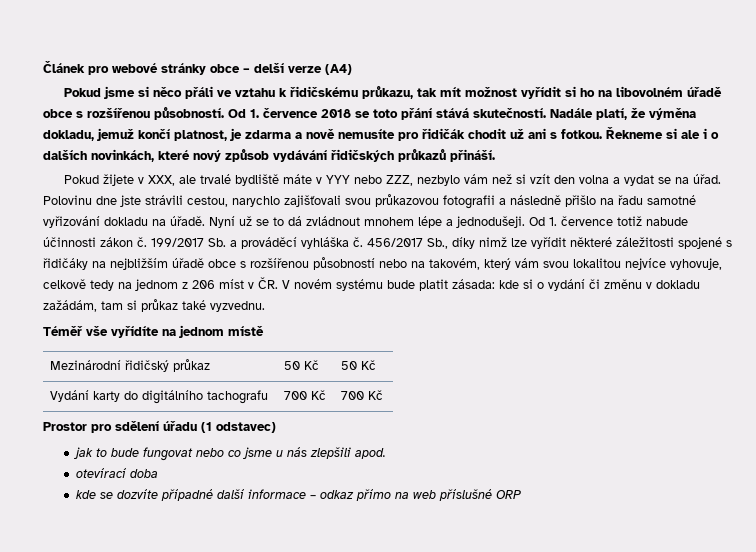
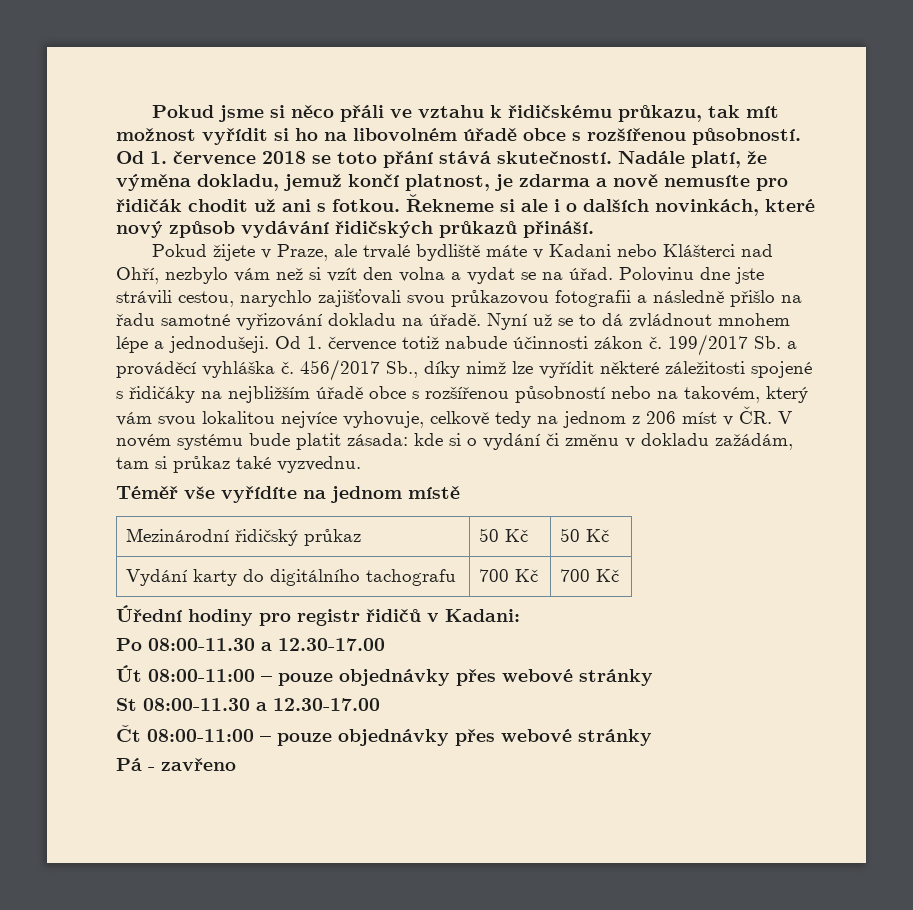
- Článek pro webové stránky obce – delší verze (A4)
- Pokud žijete v XXX, ale trvalé bydliště máte v YYY nebo ZZZ, nezbylo vám než si vzít den volna a vydat se na úřad.
+ Pokud žijete v Praze, ale trvalé bydliště máte v Kadani nebo Klášterci nad Ohří, nezbylo vám než si vzít den volna a vydat se na úřad.
- Prostor pro sdělení úřadu (1 odstavec)
- jak to bude fungovat nebo co jsme u nás zlepšili apod.
- otevírací doba
- kde se dozvíte případné další informace – odkaz přímo na web příslušné ORP
+ Úřední hodiny pro registr řidičů v Kadani:
+ Po 08:00-11.30 a 12.30-17.00
+ Út 08:00-11:00 – pouze objednávky přes webové stránky
+ St 08:00-11.30 a 12.30-17.00
+ Čt 08:00-11:00 – pouze objednávky přes webové stránky
+ Pá - zavřeno

